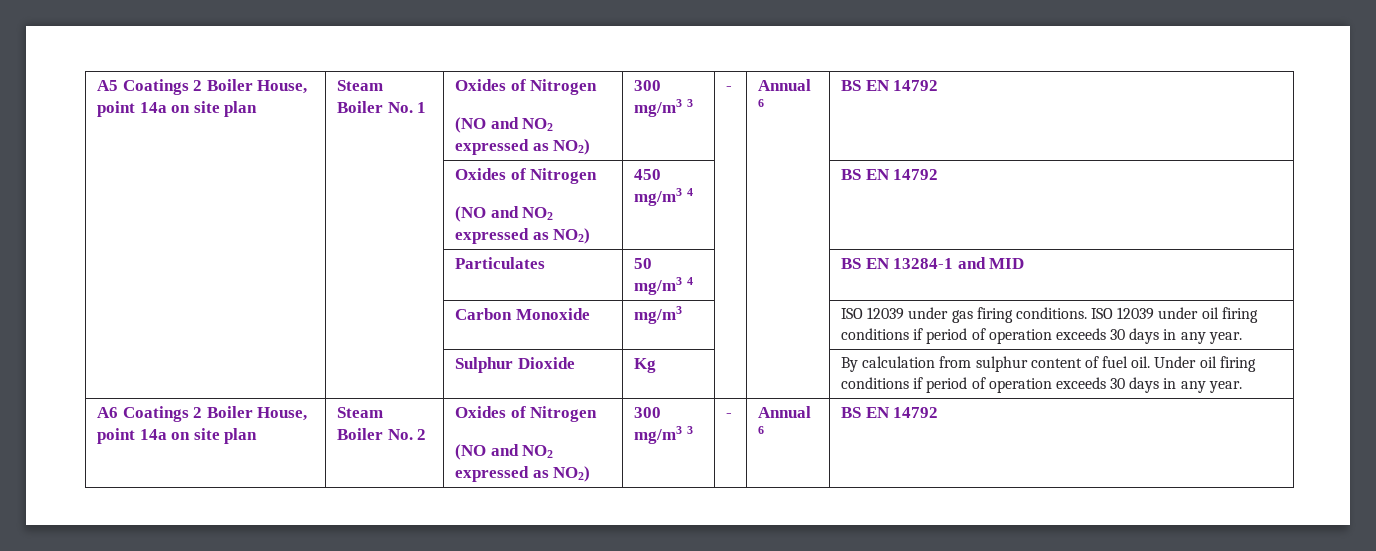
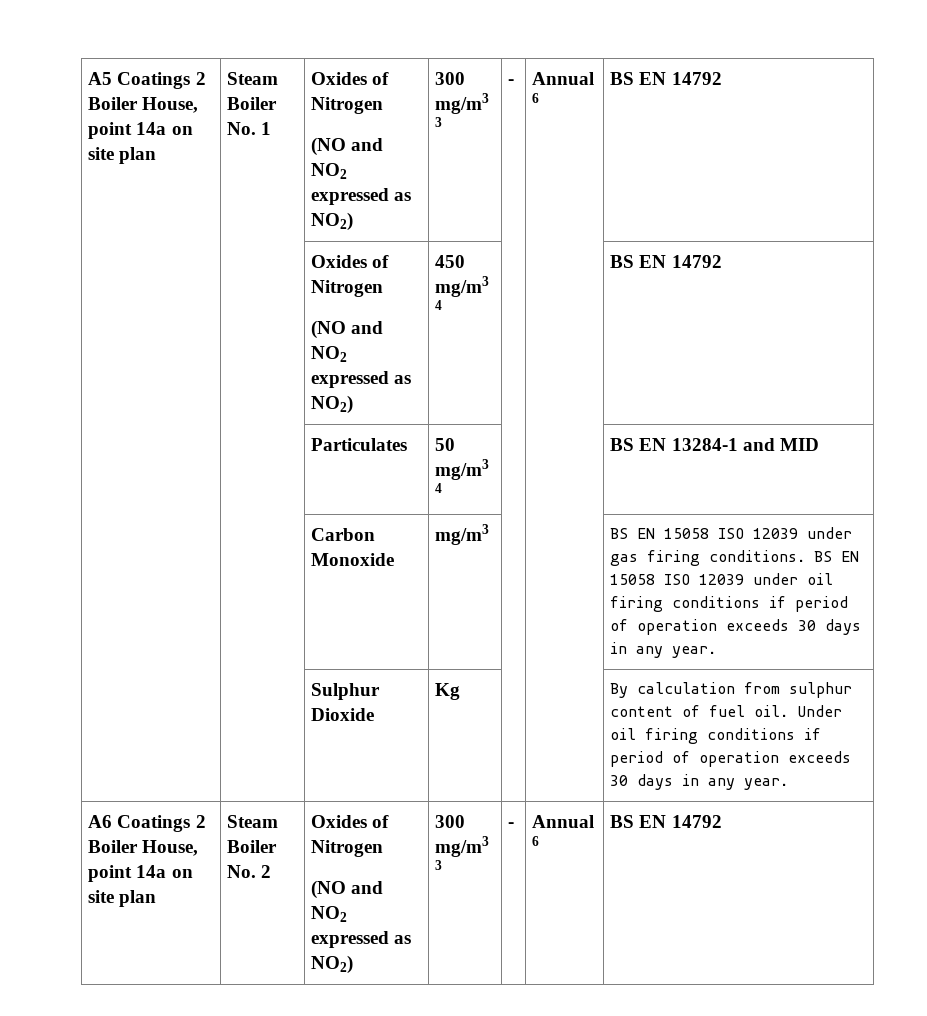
- | | Carbon Monoxide | mg/m3 | | | ISO 12039 under gas firing conditions. ISO 12039 under oil firing conditions if period of operation exceeds 30 days in any year.
+ | | Carbon Monoxide | mg/m3 | | | BS EN 15058 ISO 12039 under gas firing conditions. BS EN 15058 ISO 12039 under oil firing conditions if period of operation exceeds 30 days in any year.

